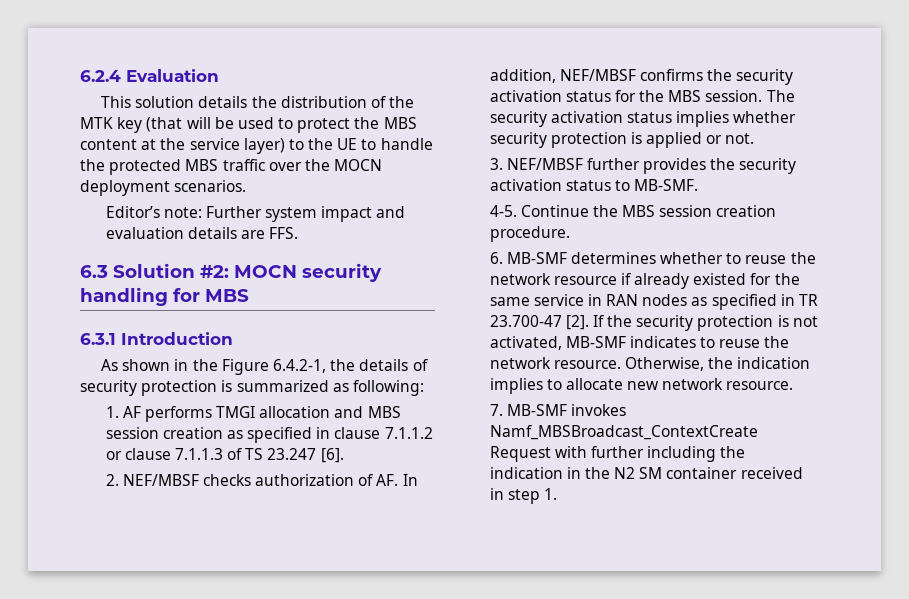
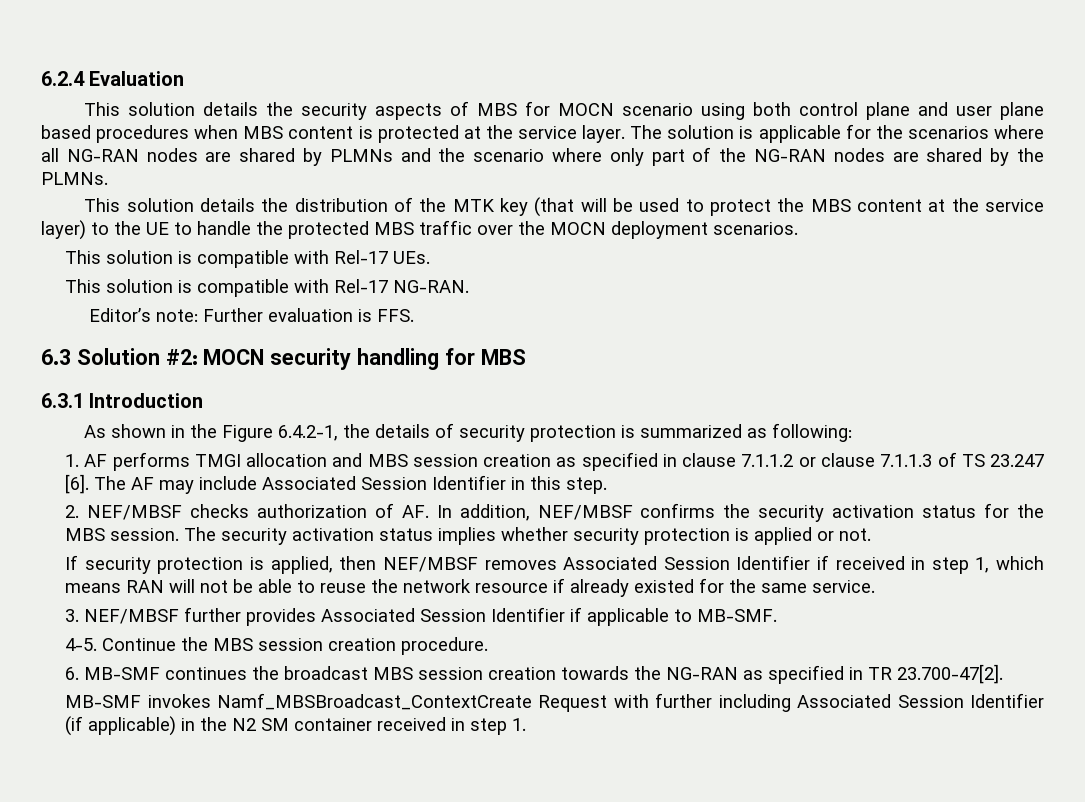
+ This solution details the security aspects of MBS for MOCN scenario using both control plane and user plane based procedures when MBS content is protected at the service layer. The solution is applicable for the scenarios where all NG-RAN nodes are shared by PLMNs and the scenario where only part of the NG-RAN nodes are shared by the PLMNs.
- Editor’s note: Further system impact and evaluation details are FFS.
+ This solution is compatible with Rel-17 UEs.
+ This solution is compatible with Rel-17 NG-RAN.
+ Editor’s note: Further evaluation is FFS.
+ The AF may include Associated Session Identifier in this step.
+ If security protection is applied, then NEF/MBSF removes Associated Session Identifier if received in step 1, which means RAN will not be able to reuse the network resource if already existed for the same service.
- 3. NEF/MBSF further provides the security activation status to MB-SMF.
+ 3. NEF/MBSF further provides Associated Session Identifier if applicable to MB-SMF.
- 6. MB-SMF determines whether to reuse the network resource if already existed for the same service in RAN nodes as specified in TR 23.700-47 [2]. If the security protection is not activated, MB-SMF indicates to reuse the network resource. Otherwise, the indication implies to allocate new network resource.
- 7. MB-SMF invokes Namf_MBSBroadcast_ContextCreate Request with further including the indication in the N2 SM container received in step 1.
+ 6. MB-SMF continues the broadcast MBS session creation towards the NG-RAN as specified in TR 23.700-47[2].
+ MB-SMF invokes Namf_MBSBroadcast_ContextCreate Request with further including Associated Session Identifier (if applicable) in the N2 SM container received in step 1.

